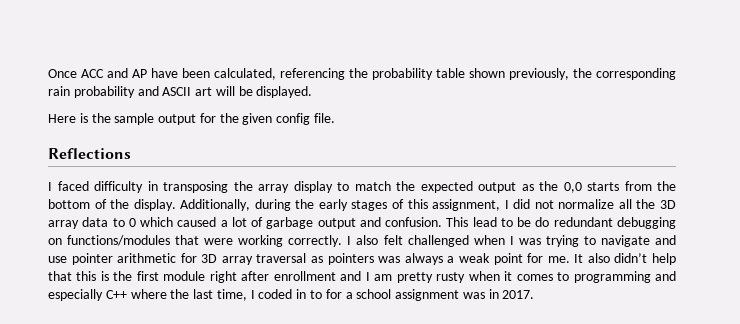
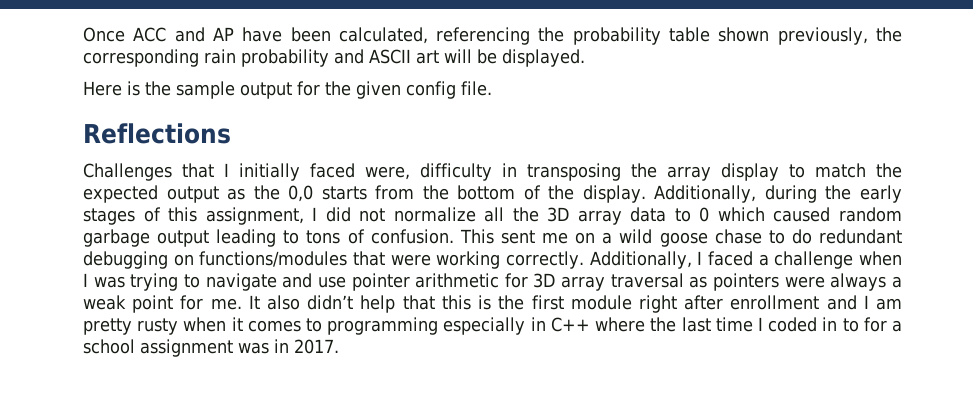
- I faced difficulty in transposing the array display to match the expected output as the 0,0 starts from the bottom of the display.
+ Challenges that I initially faced were, difficulty in transposing the array display to match the expected output as the 0,0 starts from the bottom of the display.
- Additionally, during the early stages of this assignment, I did not normalize all the 3D array data to 0 which caused a lot of garbage output and confusion. This lead to be do redundant debugging on functions/modules that were working correctly.
+ Additionally, during the early stages of this assignment, I did not normalize all the 3D array data to 0 which caused random garbage output leading to tons of confusion. This sent me on a wild goose chase to do redundant debugging on functions/modules that were working correctly.
- I also felt challenged when I was trying to navigate and use pointer arithmetic for 3D array traversal as pointers was always a weak point for me.
+ Additionally, I faced a challenge when I was trying to navigate and use pointer arithmetic for 3D array traversal as pointers were always a weak point for me.
- It also didn’t help that this is the first module right after enrollment and I am pretty rusty when it comes to programming and especially C++ where the last time, I coded in to for a school assignment was in 2017.
+ It also didn’t help that this is the first module right after enrollment and I am pretty rusty when it comes to programming especially in C++ where the last time I coded in to for a school assignment was in 2017.

